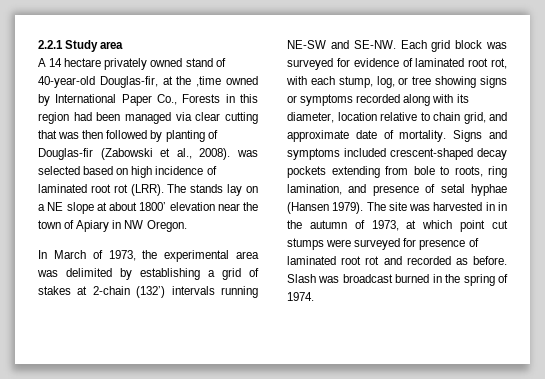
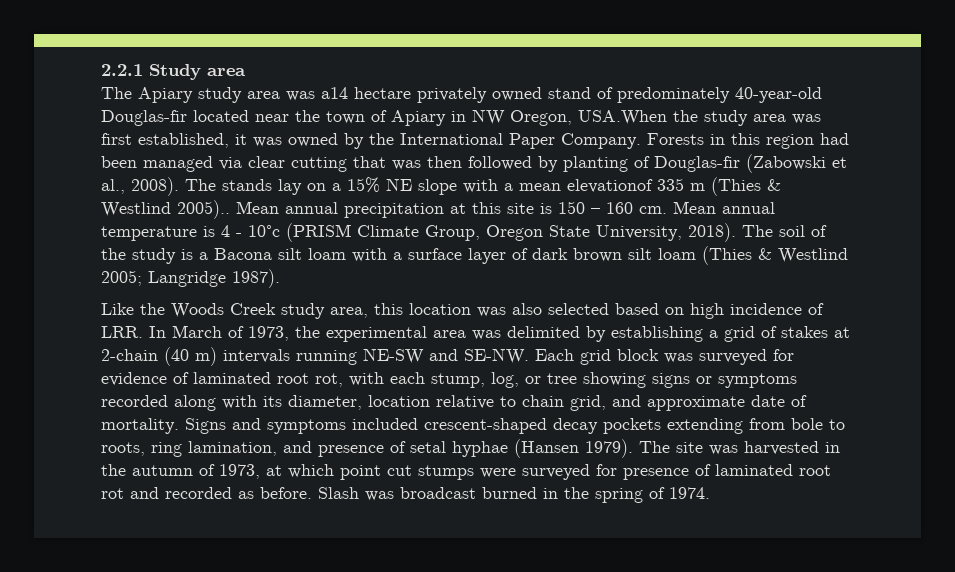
- A 14 hectare privately owned stand of 40-year-old Douglas-fir, at the ,time owned by International Paper Co., Forests in this region had been managed via clear cutting that was then followed by planting of Douglas-fir (Zabowski et al., 2008). was selected based on high incidence of laminated root rot (LRR). The stands lay on a NE slope at about 1800’ elevation near the town of Apiary in NW Oregon.
- In March of 1973, the experimental area was delimited by establishing a grid of stakes at 2-chain (132’) intervals running NE-SW and SE-NW.
+ The Apiary study area was a14 hectare privately owned stand of predominately 40-year-old Douglas-fir located near the town of Apiary in NW Oregon, USA.When the study area was first established, it was owned by the International Paper Company. Forests in this region had been managed via clear cutting that was then followed by planting of Douglas-fir (Zabowski et al., 2008). The stands lay on a 15% NE slope with a mean elevationof 335 m (Thies & Westlind 2005).. Mean annual precipitation at this site is 150 – 160 cm. Mean annual temperature is 4 - 10°c (PRISM Climate Group, Oregon State University, 2018). The soil of the study is a Bacona silt loam with a surface layer of dark brown silt loam (Thies & Westlind 2005; Langridge 1987).
+ Like the Woods Creek study area, this location was also selected based on high incidence of LRR. In March of 1973, the experimental area was delimited by establishing a grid of stakes at 2-chain (40 m) intervals running NE-SW and SE-NW.
- The site was harvested in in the autumn of 1973, at which point cut stumps were surveyed for presence of laminated root rot and recorded as before.
+ The site was harvested in the autumn of 1973, at which point cut stumps were surveyed for presence of laminated root rot and recorded as before.

